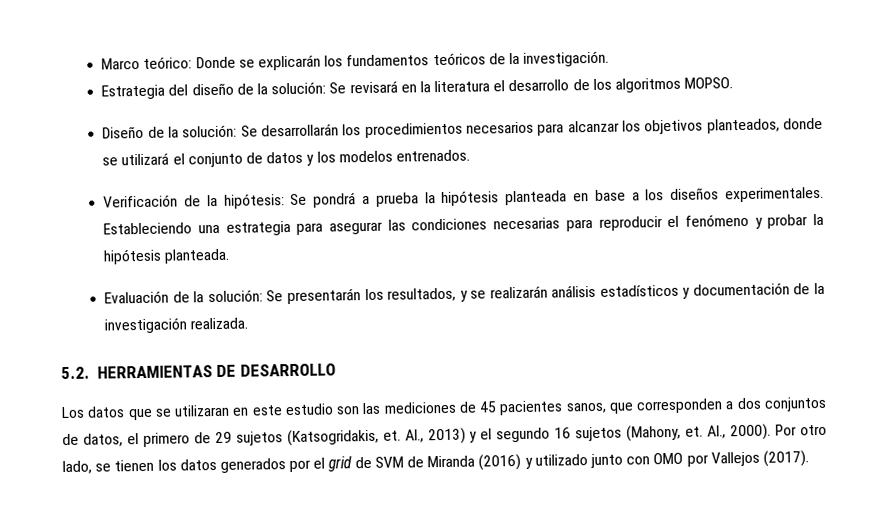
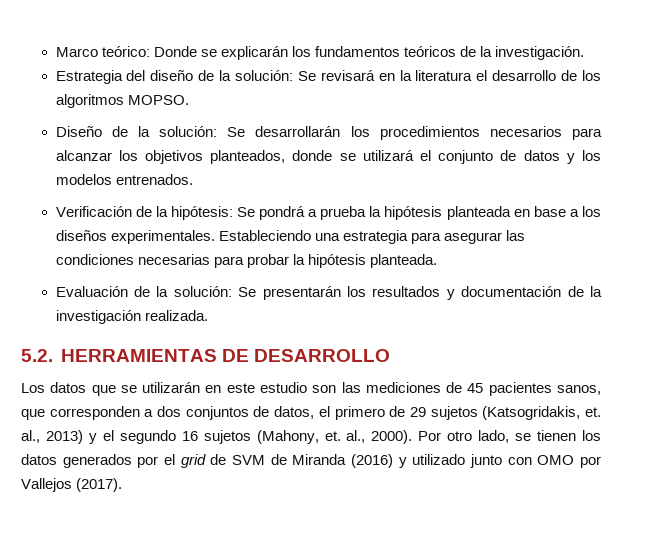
- Estableciendo una estrategia para asegurar las condiciones necesarias para reproducir el fenómeno y probar la hipótesis planteada.
+ Estableciendo una estrategia para asegurar las condiciones necesarias para probar la hipótesis planteada.
- Evaluación de la solución: Se presentarán los resultados, y se realizarán análisis estadísticos y documentación de la investigación realizada.
+ Evaluación de la solución: Se presentarán los resultados y documentación de la investigación realizada.
- Los datos que se utilizaran en este estudio son las mediciones de 45 pacientes sanos, que corresponden a dos conjuntos de datos, el primero de 29 sujetos (Katsogridakis, et. Al., 2013) y el segundo 16 sujetos (Mahony, et. Al., 2000).
+ Los datos que se utilizarán en este estudio son las mediciones de 45 pacientes sanos, que corresponden a dos conjuntos de datos, el primero de 29 sujetos (Katsogridakis, et. al., 2013) y el segundo 16 sujetos (Mahony, et. al., 2000).

